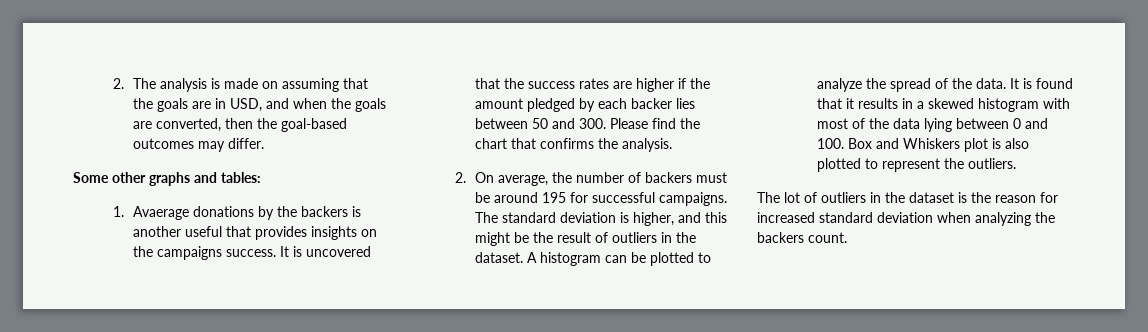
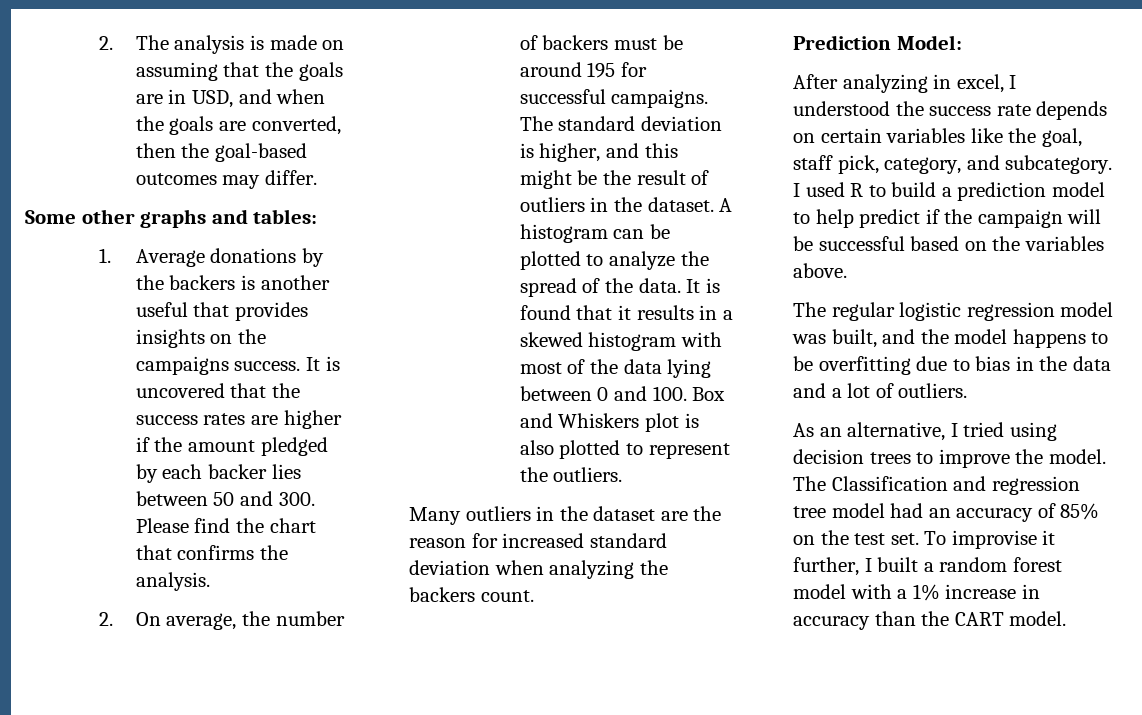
- 1. Avaerage donations by the backers is another useful that provides insights on the campaigns success.
+ 1. Average donations by the backers is another useful that provides insights on the campaigns success.
- The lot of outliers in the dataset is the reason for increased standard deviation when analyzing the backers count.
+ Many outliers in the dataset are the reason for increased standard deviation when analyzing the backers count.
+ Prediction Model:
+ After analyzing in excel, I understood the success rate depends on certain variables like the goal, staff pick, category, and subcategory. I used R to build a prediction model to help predict if the campaign will be successful based on the variables above.
+ The regular logistic regression model was built, and the model happens to be overfitting due to bias in the data and a lot of outliers.
+ As an alternative, I tried using decision trees to improve the model. The Classification and regression tree model had an accuracy of 85% on the test set. To improvise it further, I built a random forest model with a 1% increase in accuracy than the CART model.

